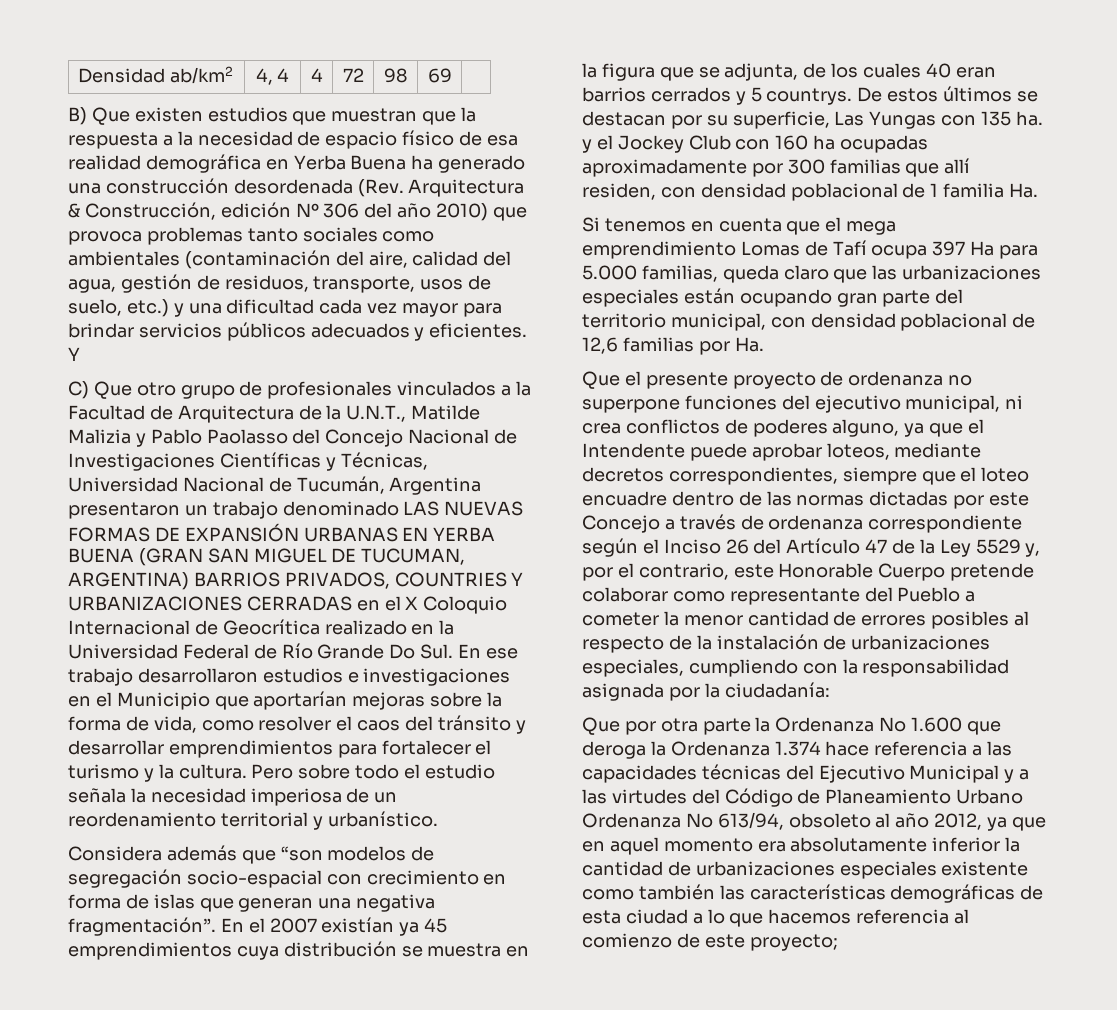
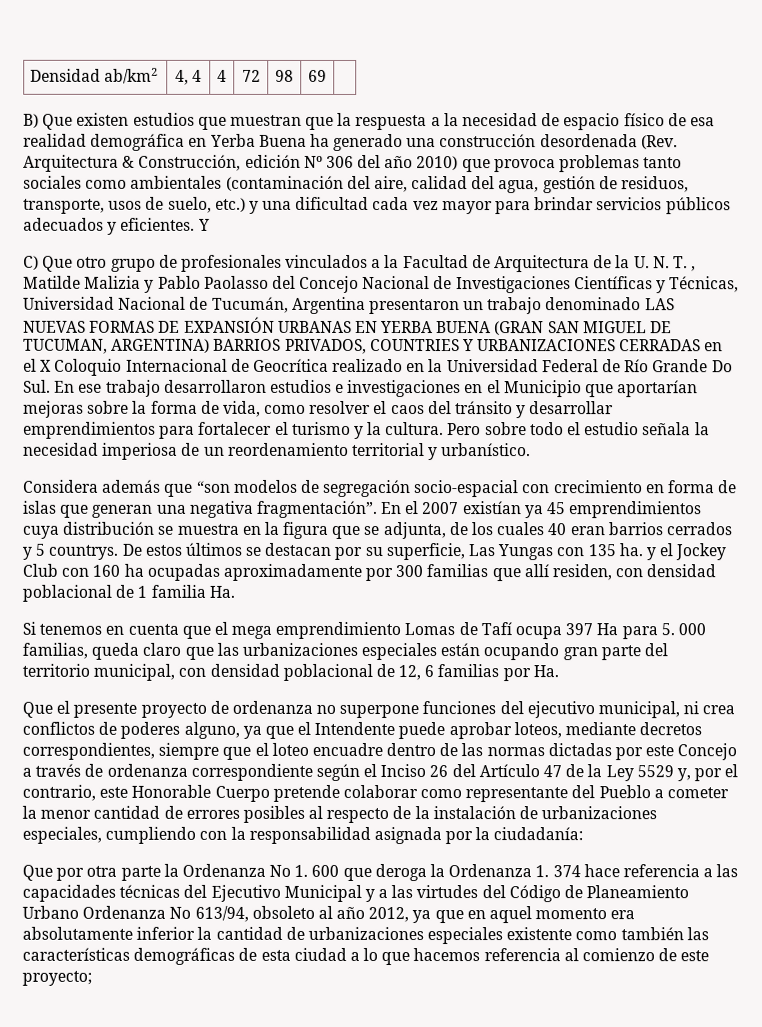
- C) Que otro grupo de profesionales vinculados a la Facultad de Arquitectura de la U.N.T., Matilde Malizia y Pablo Paolasso del Concejo Nacional de Investigaciones Científicas y Técnicas, Universidad Nacional de Tucumán, Argentina presentaron un trabajo denominado LAS NUEVAS FORMAS DE EXPANSIÓN URBANAS EN YERBA BUENA (GRAN SAN MIGUEL DE TUCUMAN, ARGENTINA) BARRIOS PRIVADOS, COUNTRIES Y URBANIZACIONES CERRADAS en el X Coloquio Internacional de Geocrítica realizado en la Universidad Federal de Río Grande Do Sul. En ese trabajo desarrollaron estudios e investigaciones en el Municipio que aportarían mejoras sobre la forma de vida, como resolver el caos del tránsito y desarrollar emprendimientos para fortalecer el turismo y la cultura.
+ C) Que otro grupo de profesionales vinculados a la Facultad de Arquitectura de la U. N. T. , Matilde Malizia y Pablo Paolasso del Concejo Nacional de Investigaciones Científicas y Técnicas, Universidad Nacional de Tucumán, Argentina presentaron un trabajo denominado LAS NUEVAS FORMAS DE EXPANSIÓN URBANAS EN YERBA BUENA (GRAN SAN MIGUEL DE TUCUMAN, ARGENTINA) BARRIOS PRIVADOS, COUNTRIES Y URBANIZACIONES CERRADAS en el X Coloquio Internacional de Geocrítica realizado en la Universidad Federal de Río Grande Do Sul. En ese trabajo desarrollaron estudios e investigaciones en el Municipio que aportarían mejoras sobre la forma de vida, como resolver el caos del tránsito y desarrollar emprendimientos para fortalecer el turismo y la cultura.
- Si tenemos en cuenta que el mega emprendimiento Lomas de Tafí ocupa 397 Ha para 5.000 familias, queda claro que las urbanizaciones especiales están ocupando gran parte del territorio municipal, con densidad poblacional de 12,6 familias por Ha.
+ Si tenemos en cuenta que el mega emprendimiento Lomas de Tafí ocupa 397 Ha para 5. 000 familias, queda claro que las urbanizaciones especiales están ocupando gran parte del territorio municipal, con densidad poblacional de 12, 6 familias por Ha.
- Que por otra parte la Ordenanza No 1.600 que deroga la Ordenanza 1.374 hace referencia a las capacidades técnicas del Ejecutivo Municipal y a las virtudes del Código de Planeamiento Urbano Ordenanza No 613/94, obsoleto al año 2012, ya que en aquel momento era absolutamente inferior la cantidad de urbanizaciones especiales existente como también las características demográficas de esta ciudad a lo que hacemos referencia al comienzo de este proyecto;
+ Que por otra parte la Ordenanza No 1. 600 que deroga la Ordenanza 1. 374 hace referencia a las capacidades técnicas del Ejecutivo Municipal y a las virtudes del Código de Planeamiento Urbano Ordenanza No 613/94, obsoleto al año 2012, ya que en aquel momento era absolutamente inferior la cantidad de urbanizaciones especiales existente como también las características demográficas de esta ciudad a lo que hacemos referencia al comienzo de este proyecto;

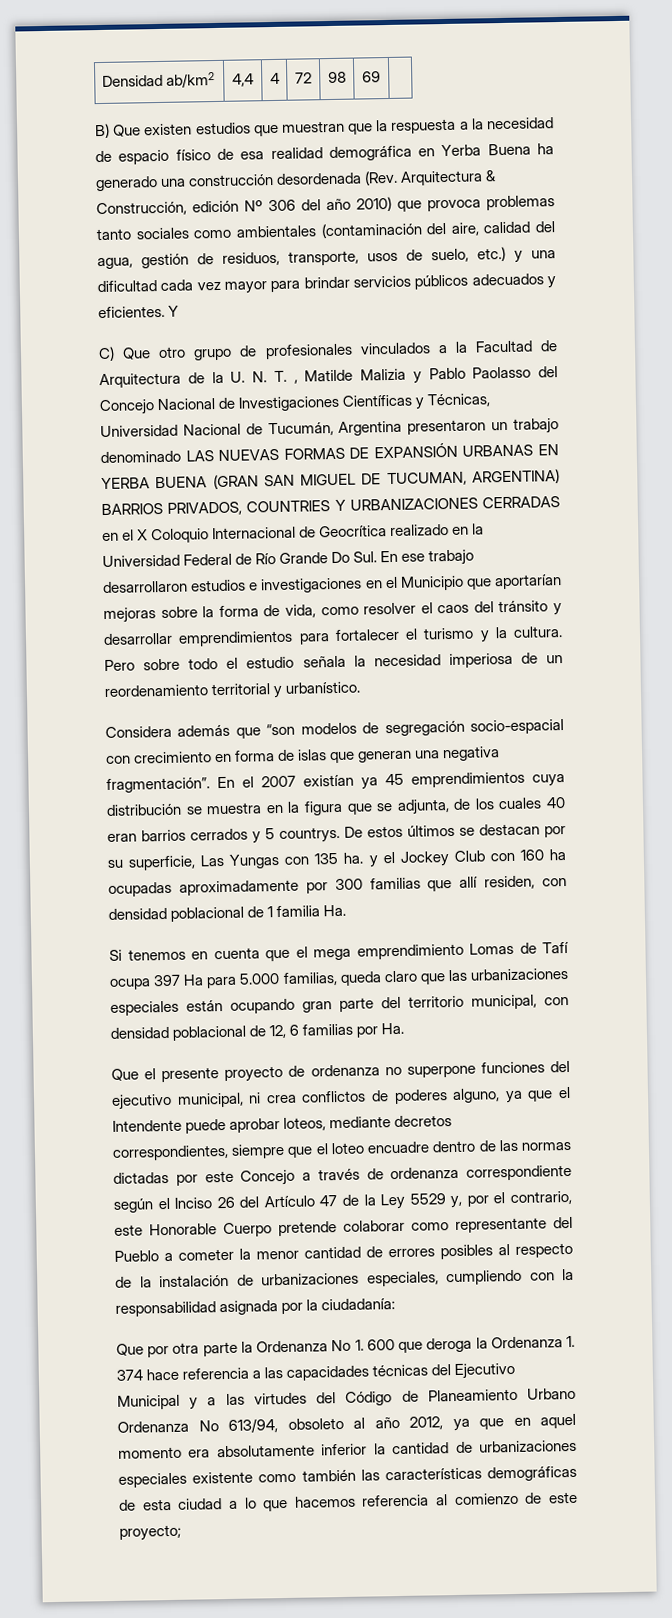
- Densidad ab/km2 | 4, 4 | 4 | 72 | 98 | 69 |
+ Densidad ab/km2 | 4,4 | 4 | 72 | 98 | 69 |
- Si tenemos en cuenta que el mega emprendimiento Lomas de Tafí ocupa 397 Ha para 5. 000 familias, queda claro que las urbanizaciones especiales están ocupando gran parte del territorio municipal, con densidad poblacional de 12, 6 familias por Ha.
+ Si tenemos en cuenta que el mega emprendimiento Lomas de Tafí ocupa 397 Ha para 5.000 familias, queda claro que las urbanizaciones especiales están ocupando gran parte del territorio municipal, con densidad poblacional de 12, 6 familias por Ha.

